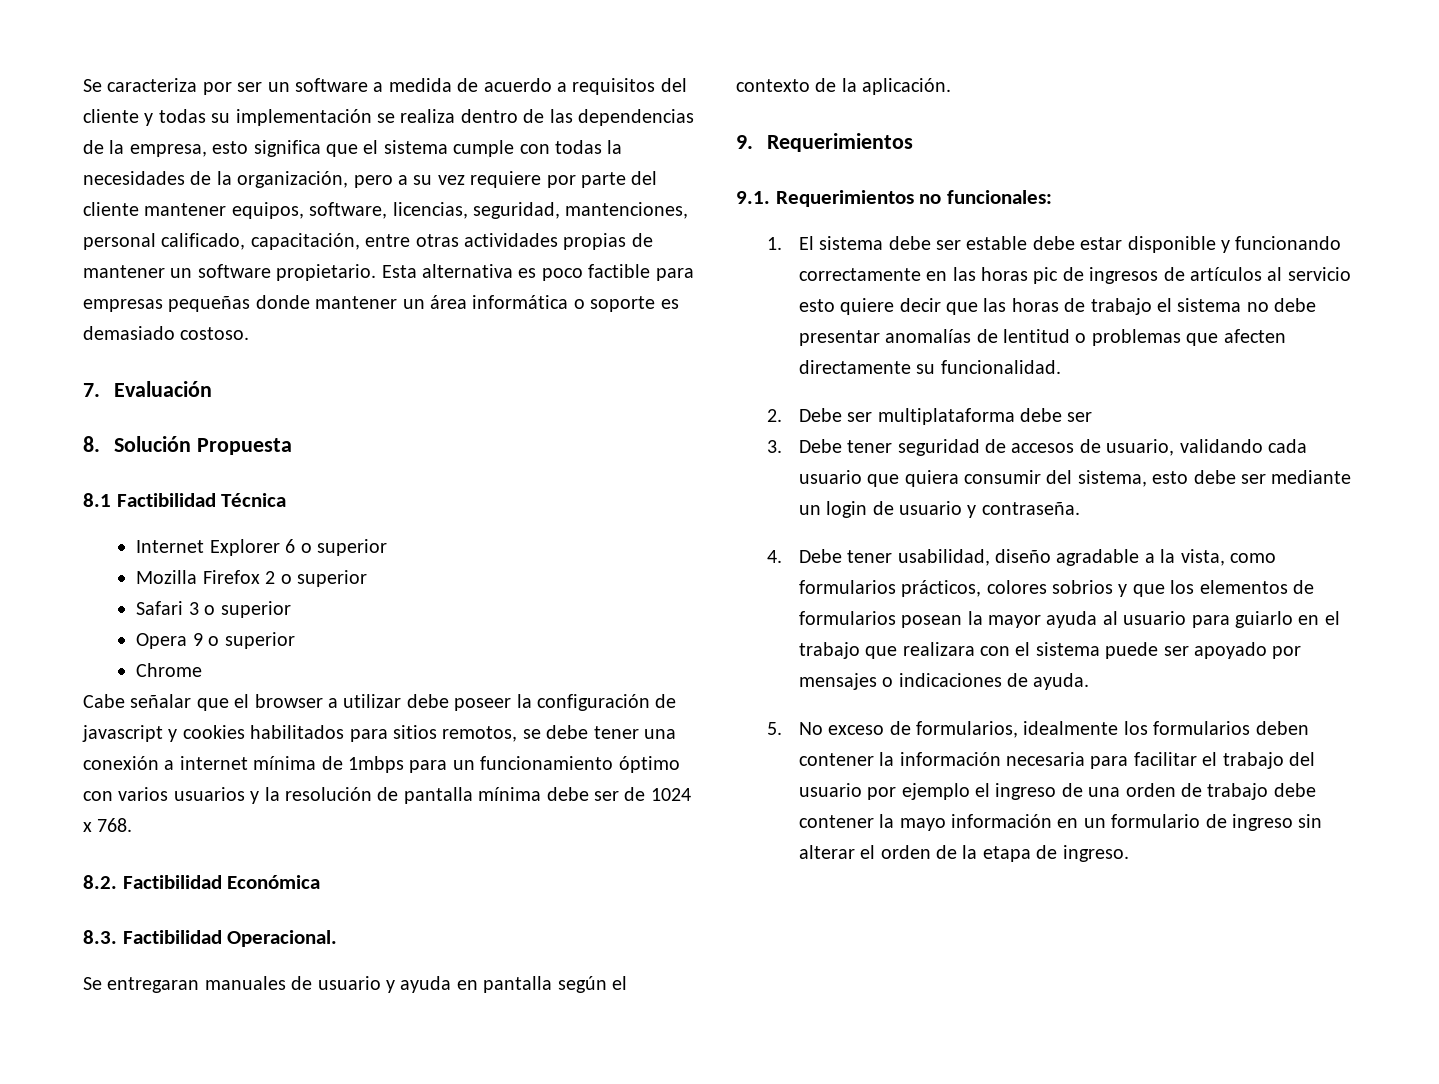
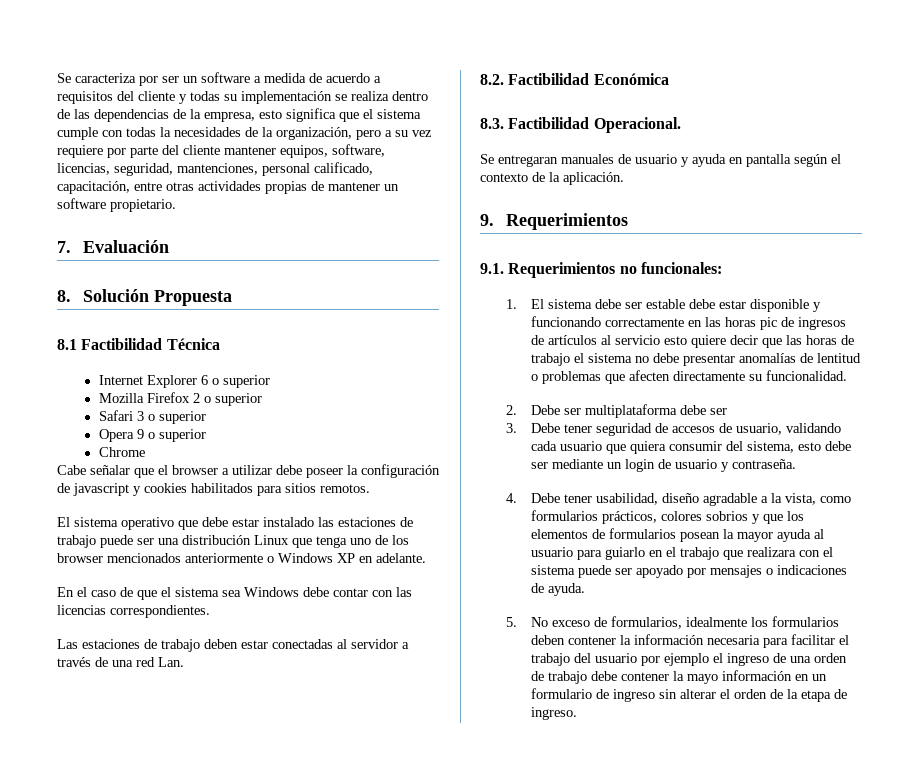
- Esta alternativa es poco factible para empresas pequeñas donde mantener un área informática o soporte es demasiado costoso.
- Cabe señalar que el browser a utilizar debe poseer la configuración de javascript y cookies habilitados para sitios remotos, se debe tener una conexión a internet mínima de 1mbps para un funcionamiento óptimo con varios usuarios y la resolución de pantalla mínima debe ser de 1024 x 768.
+ Cabe señalar que el browser a utilizar debe poseer la configuración de javascript y cookies habilitados para sitios remotos.
+ El sistema operativo que debe estar instalado las estaciones de trabajo puede ser una distribución Linux que tenga uno de los browser mencionados anteriormente o Windows XP en adelante.
+ En el caso de que el sistema sea Windows debe contar con las licencias correspondientes.
+ Las estaciones de trabajo deben estar conectadas al servidor a través de una red Lan.

